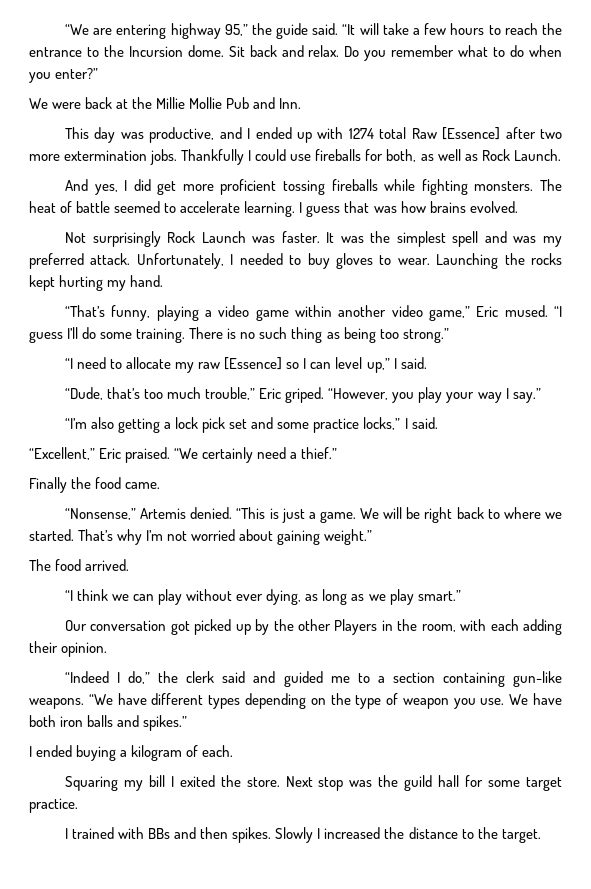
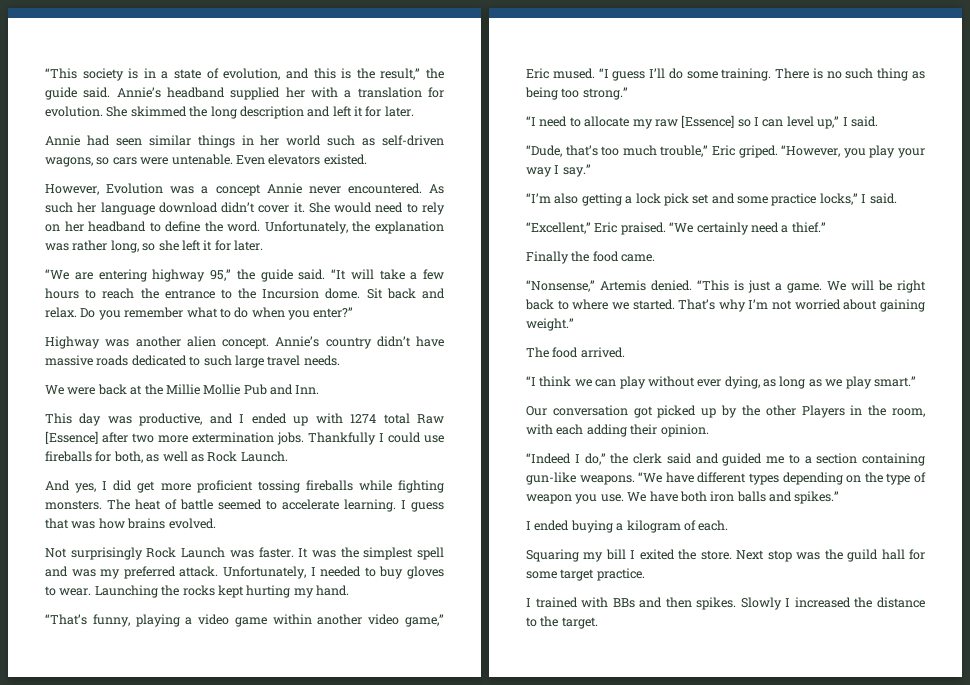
+ “This society is in a state of evolution, and this is the result,” the guide said. Annie’s headband supplied her with a translation for evolution. She skimmed the long description and left it for later.
+ Annie had seen similar things in her world such as self-driven wagons, so cars were untenable. Even elevators existed.
+ However, Evolution was a concept Annie never encountered. As such her language download didn’t cover it. She would need to rely on her headband to define the word. Unfortunately, the explanation was rather long, so she left it for later.
+ Highway was another alien concept. Annie’s country didn’t have massive roads dedicated to such large travel needs.

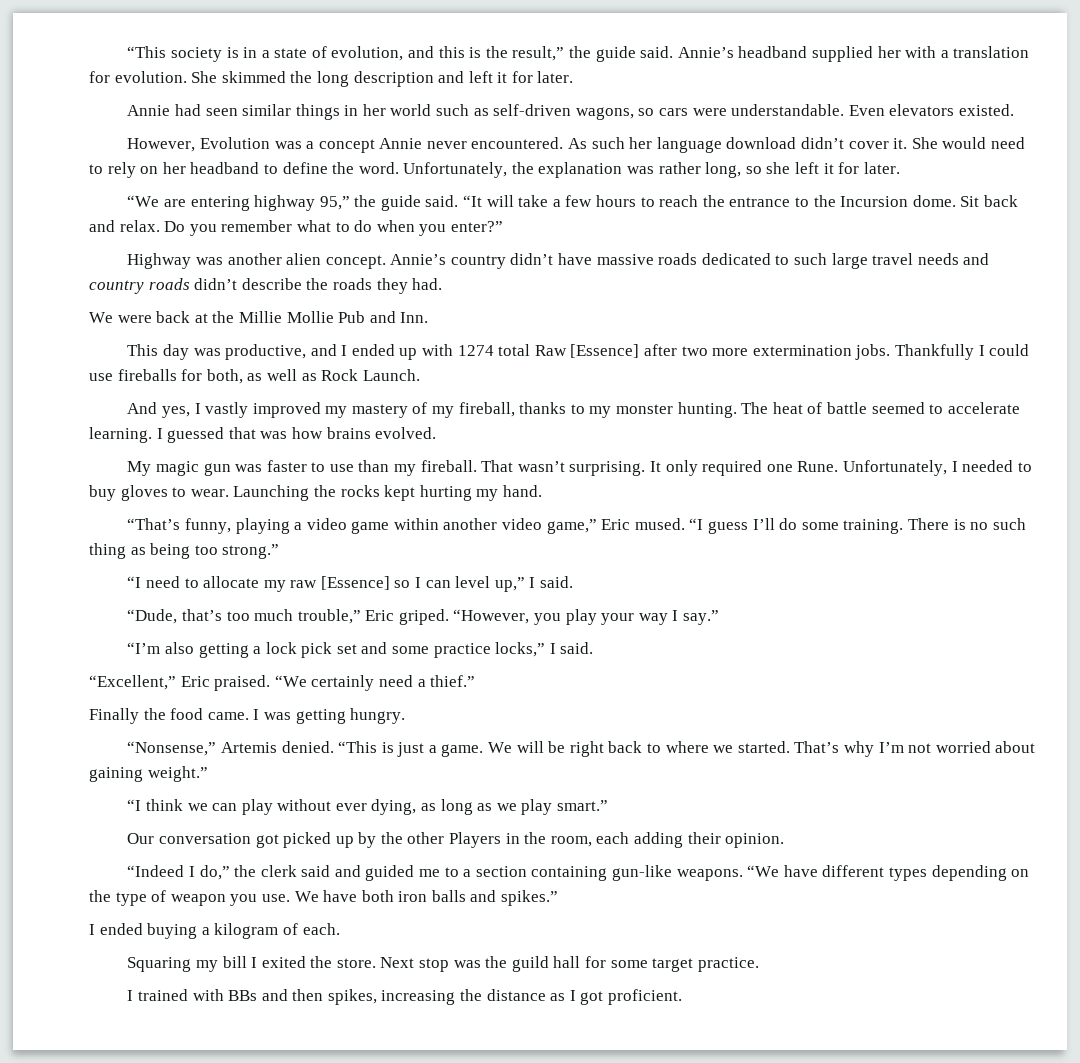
- Annie had seen similar things in her world such as self-driven wagons, so cars were untenable.
+ Annie had seen similar things in her world such as self-driven wagons, so cars were understandable.
- Annie’s country didn’t have massive roads dedicated to such large travel needs.
+ Annie’s country didn’t have massive roads dedicated to such large travel needs and country roads didn’t describe the roads they had.
- And yes, I did get more proficient tossing fireballs while fighting monsters.
+ And yes, I vastly improved my mastery of my fireball, thanks to my monster hunting.
- I guess that was how brains evolved.
+ I guessed that was how brains evolved.
- Not surprisingly Rock Launch was faster. It was the simplest spell and was my preferred attack.
+ My magic gun was faster to use than my fireball. That wasn’t surprising. It only required one Rune.
+ I was getting hungry.
- The food arrived.
- Our conversation got picked up by the other Players in the room, with each adding their opinion.
+ Our conversation got picked up by the other Players in the room, each adding their opinion.
- I trained with BBs and then spikes. Slowly I increased the distance to the target.
+ I trained with BBs and then spikes, increasing the distance as I got proficient.

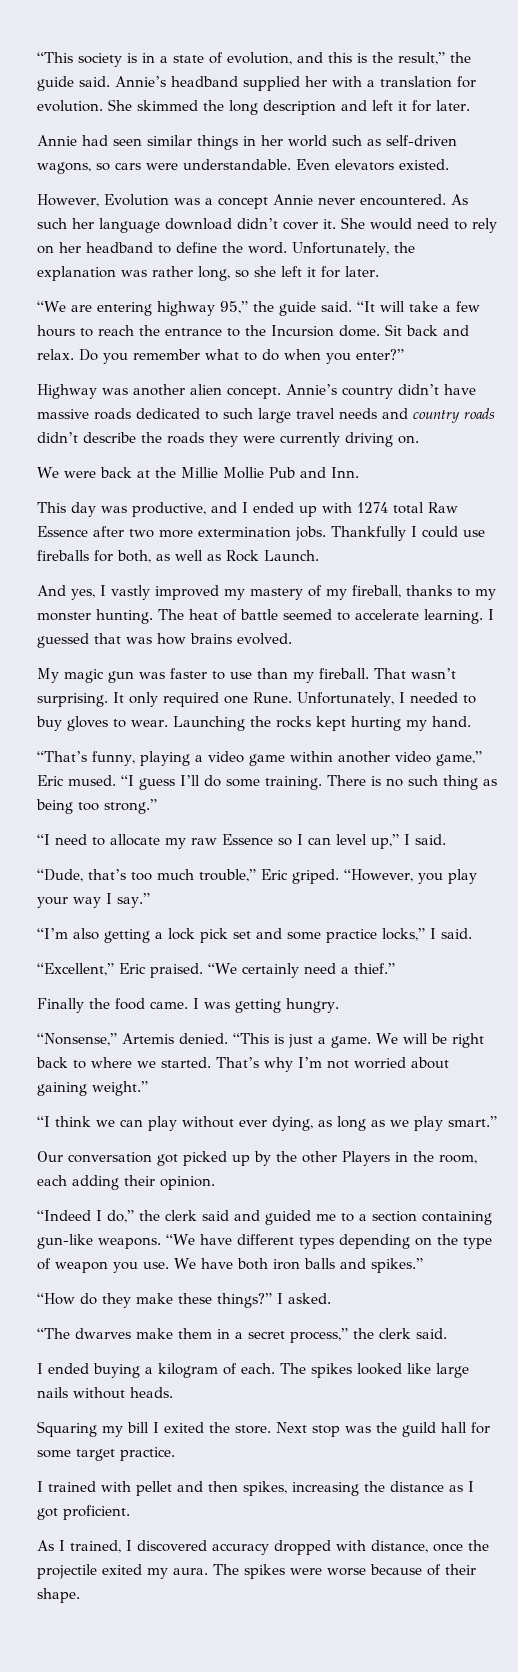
- Annie’s country didn’t have massive roads dedicated to such large travel needs and country roads didn’t describe the roads they had.
+ Annie’s country didn’t have massive roads dedicated to such large travel needs and country roads didn’t describe the roads they were currently driving on.
- This day was productive, and I ended up with 1274 total Raw [Essence] after two more extermination jobs.
+ This day was productive, and I ended up with 1274 total Raw Essence after two more extermination jobs.
- “I need to allocate my raw [Essence] so I can level up,” I said.
+ “I need to allocate my raw Essence so I can level up,” I said.
+ “How do they make these things?” I asked.
+ “The dwarves make them in a secret process,” the clerk said.
+ The spikes looked like large nails without heads.
- I trained with BBs and then spikes, increasing the distance as I got proficient.
+ I trained with pellet and then spikes, increasing the distance as I got proficient.
+ As I trained, I discovered accuracy dropped with distance, once the projectile exited my aura. The spikes were worse because of their shape.

